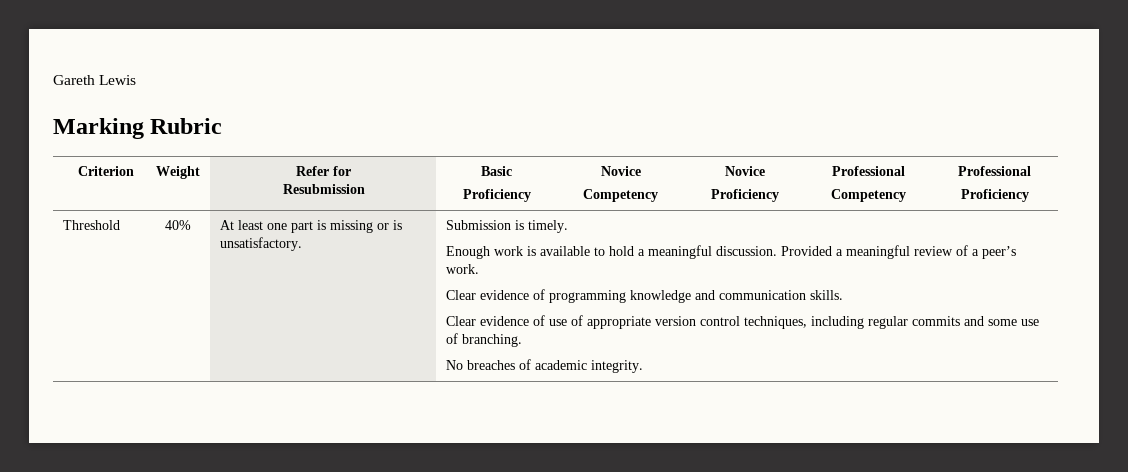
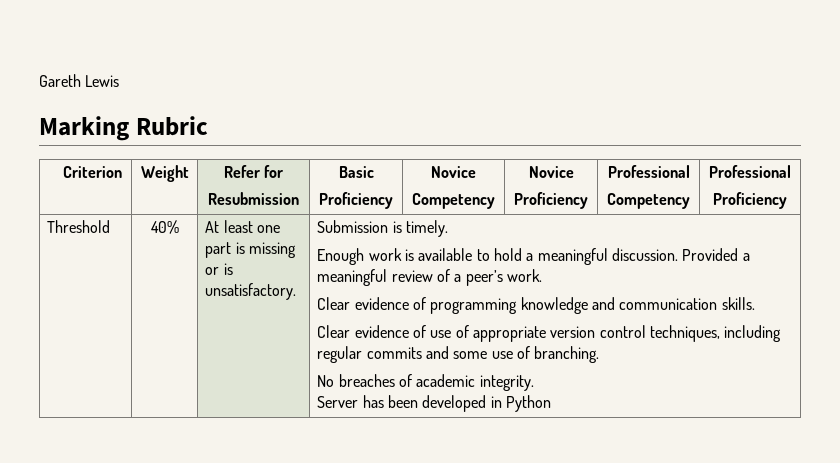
+ Server has been developed in Python

